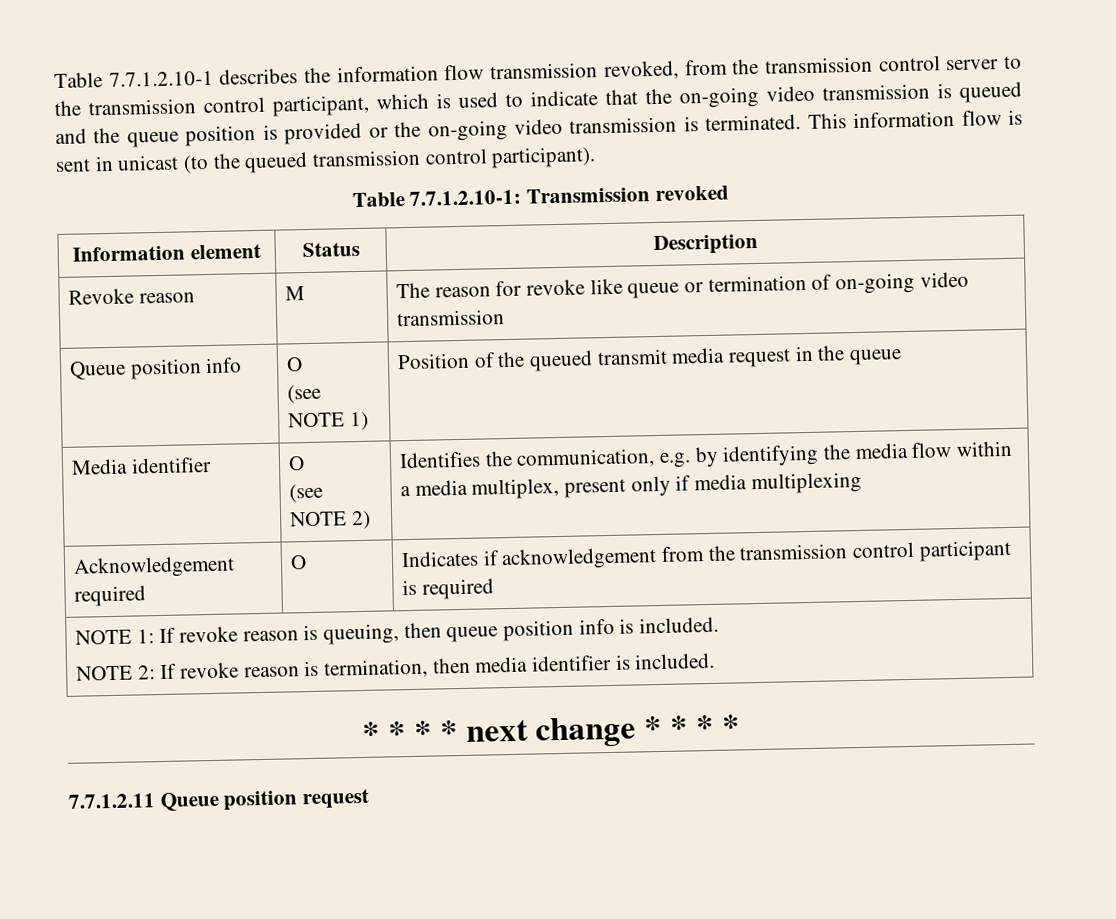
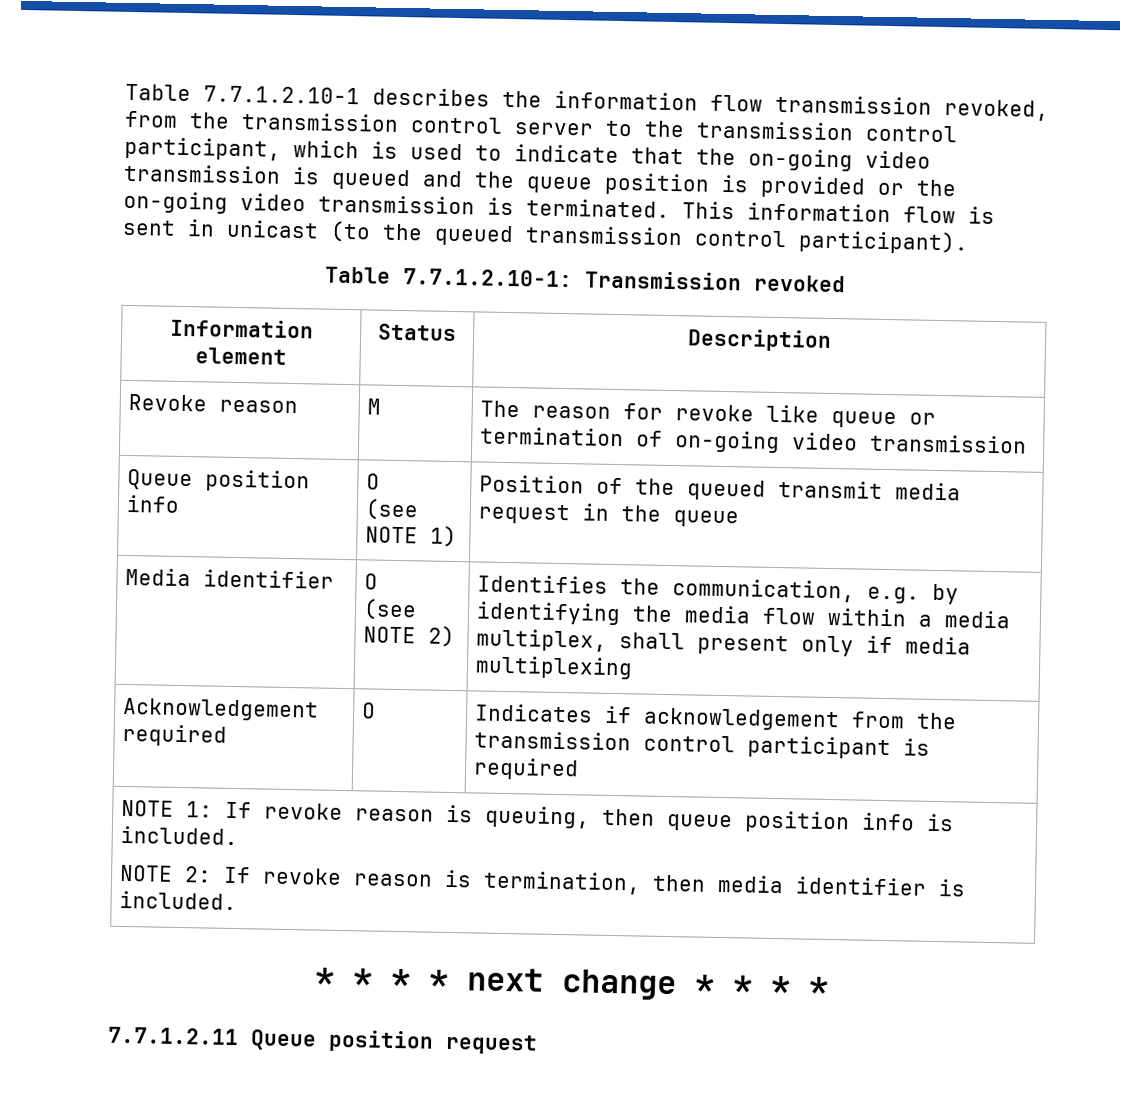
  Media identifier | O
- (see NOTE 2) | Identifies the communication, e.g. by identifying the media flow within a media multiplex, present only if media multiplexing
+ (see NOTE 2) | Identifies the communication, e.g. by identifying the media flow within a media multiplex, shall present only if media multiplexing

